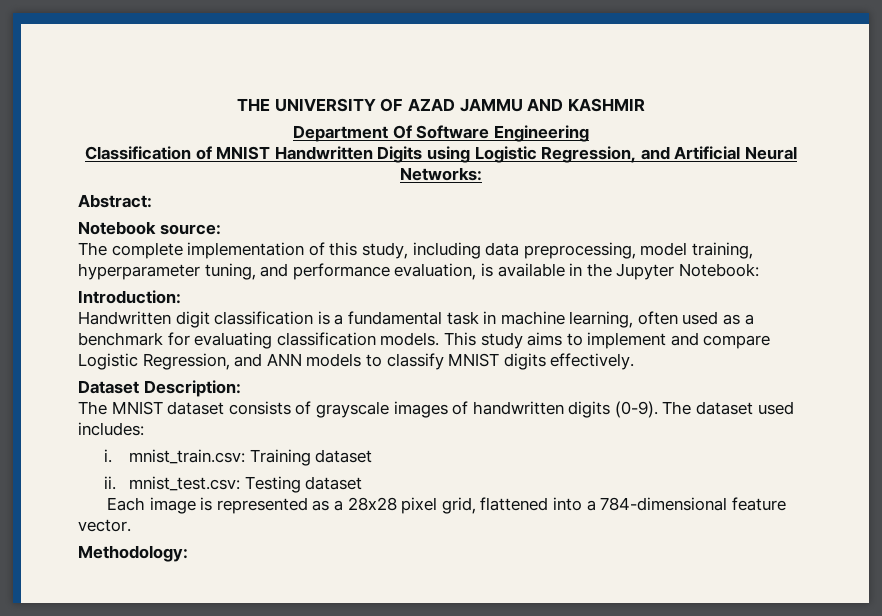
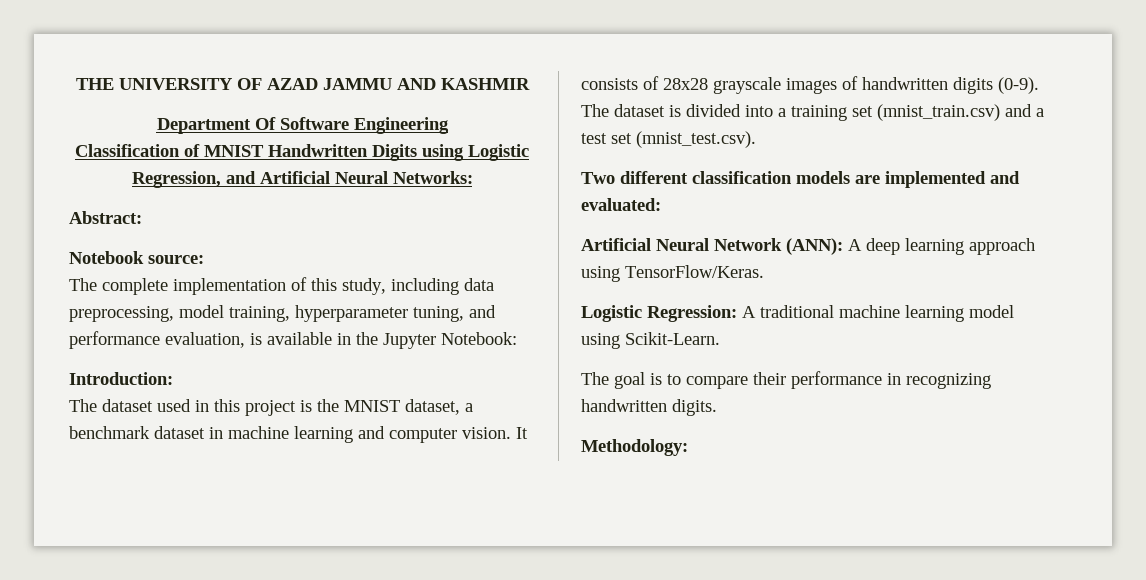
- Handwritten digit classification is a fundamental task in machine learning, often used as a benchmark for evaluating classification models. This study aims to implement and compare Logistic Regression, and ANN models to classify MNIST digits effectively.
- Dataset Description:
- The MNIST dataset consists of grayscale images of handwritten digits (0-9).
+ The dataset used in this project is the MNIST dataset, a benchmark dataset in machine learning and computer vision. It consists of 28x28 grayscale images of handwritten digits (0-9).
- The dataset used includes:
- i. mnist_train.csv: Training dataset
- ii. mnist_test.csv: Testing dataset
- Each image is represented as a 28x28 pixel grid, flattened into a 784-dimensional feature vector.
+ The dataset is divided into a training set (mnist_train.csv) and a test set (mnist_test.csv).
+ Two different classification models are implemented and evaluated:
+ Artificial Neural Network (ANN): A deep learning approach using TensorFlow/Keras.
+ Logistic Regression: A traditional machine learning model using Scikit-Learn.
+ The goal is to compare their performance in recognizing handwritten digits.

